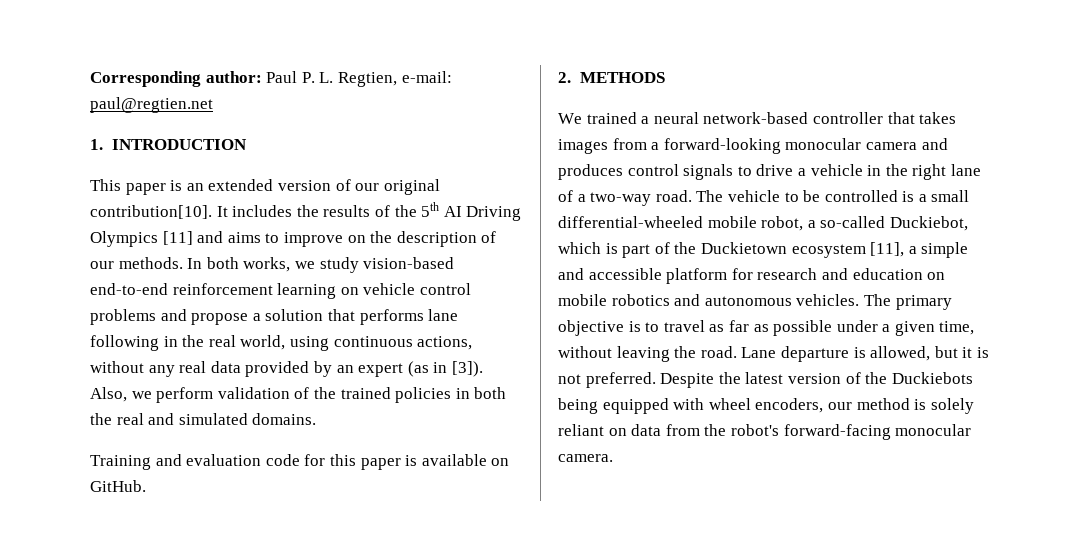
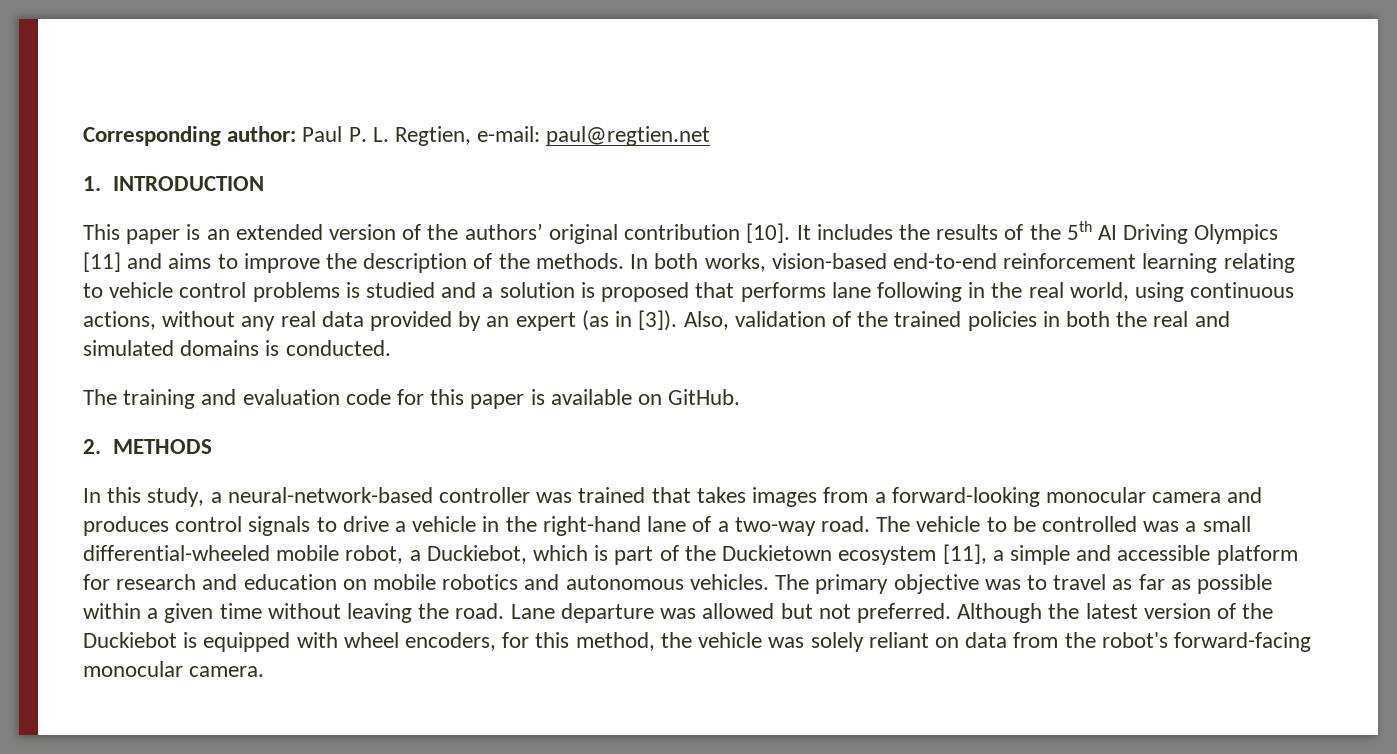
- This paper is an extended version of our original contribution[10].
+ This paper is an extended version of the authors’ original contribution [10].
- It includes the results of the 5th AI Driving Olympics [11] and aims to improve on the description of our methods.
+ It includes the results of the 5th AI Driving Olympics [11] and aims to improve the description of the methods.
- In both works, we study vision-based end-to-end reinforcement learning on vehicle control problems and propose a solution that performs lane following in the real world, using continuous actions, without any real data provided by an expert (as in [3]).
+ In both works, vision-based end-to-end reinforcement learning relating to vehicle control problems is studied and a solution is proposed that performs lane following in the real world, using continuous actions, without any real data provided by an expert (as in [3]).
- Also, we perform validation of the trained policies in both the real and simulated domains.
- Training and evaluation code for this paper is available on GitHub.
+ Also, validation of the trained policies in both the real and simulated domains is conducted.
+ The training and evaluation code for this paper is available on GitHub.
- We trained a neural network-based controller that takes images from a forward-looking monocular camera and produces control signals to drive a vehicle in the right lane of a two-way road.
+ In this study, a neural-network-based controller was trained that takes images from a forward-looking monocular camera and produces control signals to drive a vehicle in the right-hand lane of a two-way road.
- The vehicle to be controlled is a small differential-wheeled mobile robot, a so-called Duckiebot, which is part of the Duckietown ecosystem [11], a simple and accessible platform for research and education on mobile robotics and autonomous vehicles.
+ The vehicle to be controlled was a small differential-wheeled mobile robot, a Duckiebot, which is part of the Duckietown ecosystem [11], a simple and accessible platform for research and education on mobile robotics and autonomous vehicles.
- The primary objective is to travel as far as possible under a given time, without leaving the road.
+ The primary objective was to travel as far as possible within a given time without leaving the road.
- Lane departure is allowed, but it is not preferred.
+ Lane departure was allowed but not preferred.
- Despite the latest version of the Duckiebots being equipped with wheel encoders, our method is solely reliant on data from the robot's forward-facing monocular camera.
+ Although the latest version of the Duckiebot is equipped with wheel encoders, for this method, the vehicle was solely reliant on data from the robot's forward-facing monocular camera.

